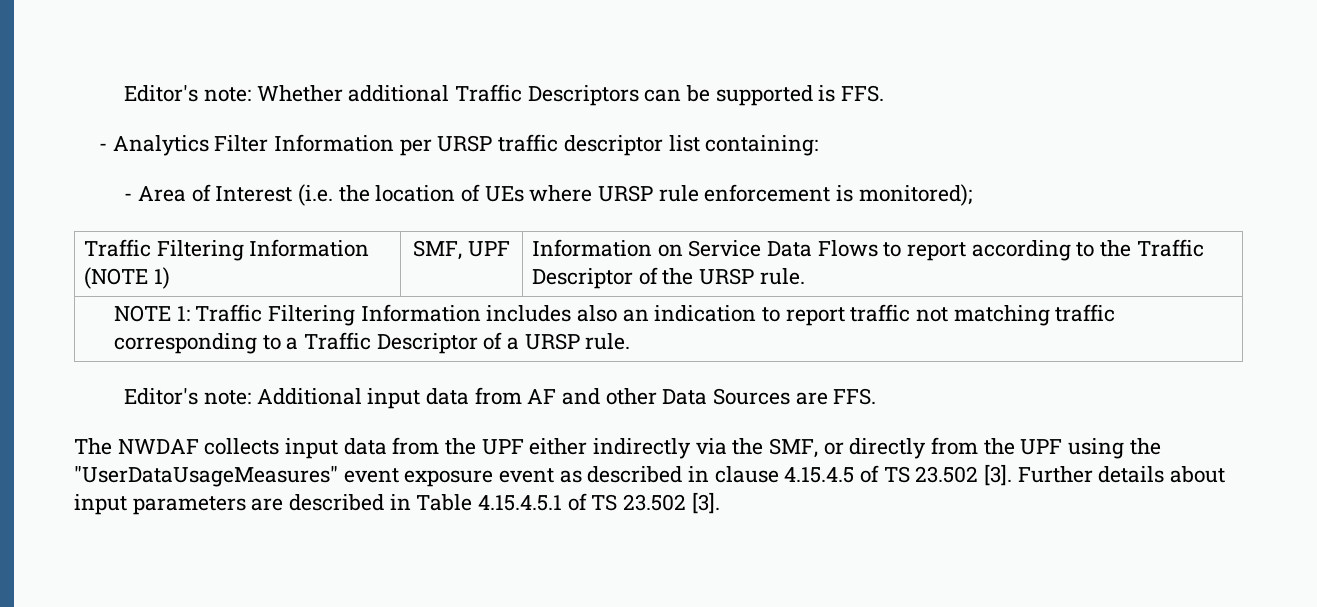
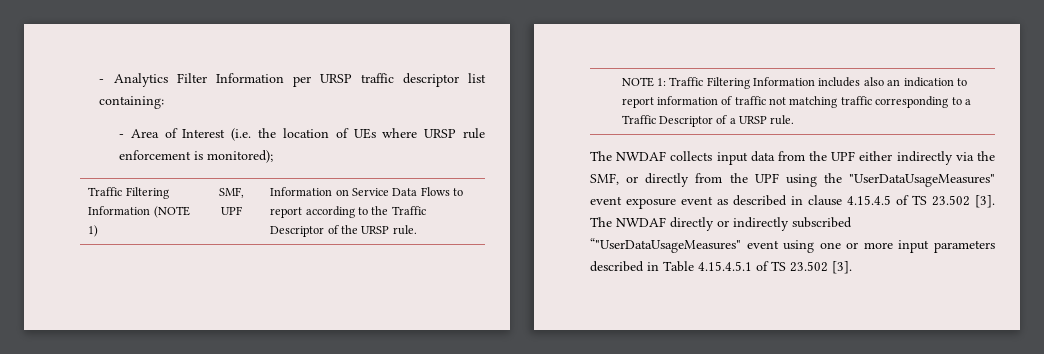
- Editor's note: Whether additional Traffic Descriptors can be supported is FFS.
- NOTE 1: Traffic Filtering Information includes also an indication to report traffic not matching traffic corresponding to a Traffic Descriptor of a URSP rule.
+ NOTE 1: Traffic Filtering Information includes also an indication to report information of traffic not matching traffic corresponding to a Traffic Descriptor of a URSP rule.
- Editor's note: Additional input data from AF and other Data Sources are FFS.
- Further details about input parameters are described in Table 4.15.4.5.1 of TS 23.502 [3].
+ The NWDAF directly or indirectly subscribed “"UserDataUsageMeasures" event using one or more input parameters described in Table 4.15.4.5.1 of TS 23.502 [3].

